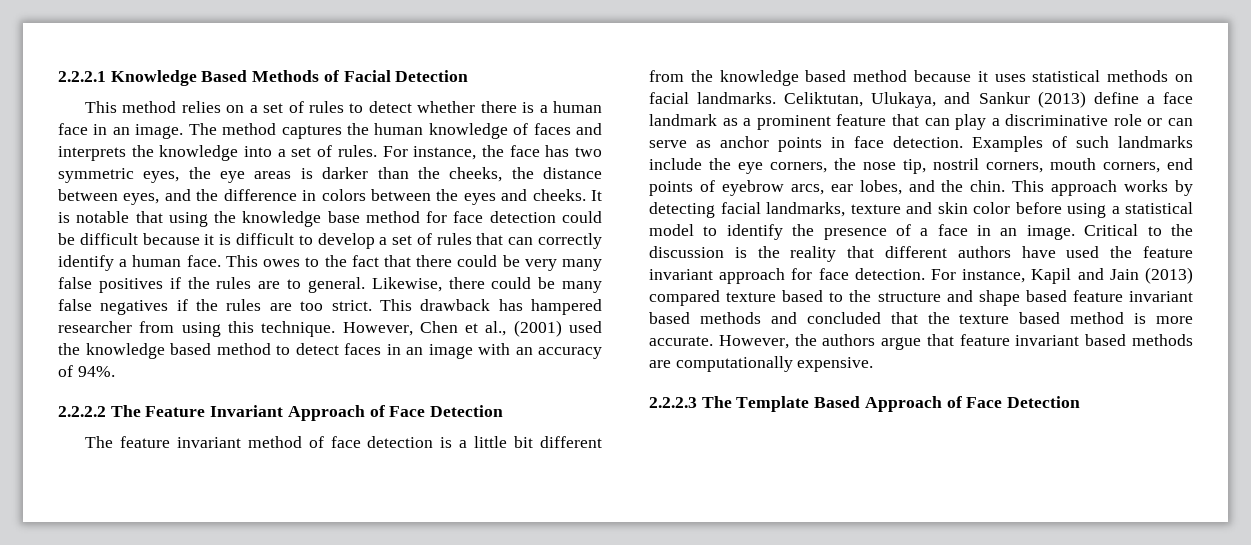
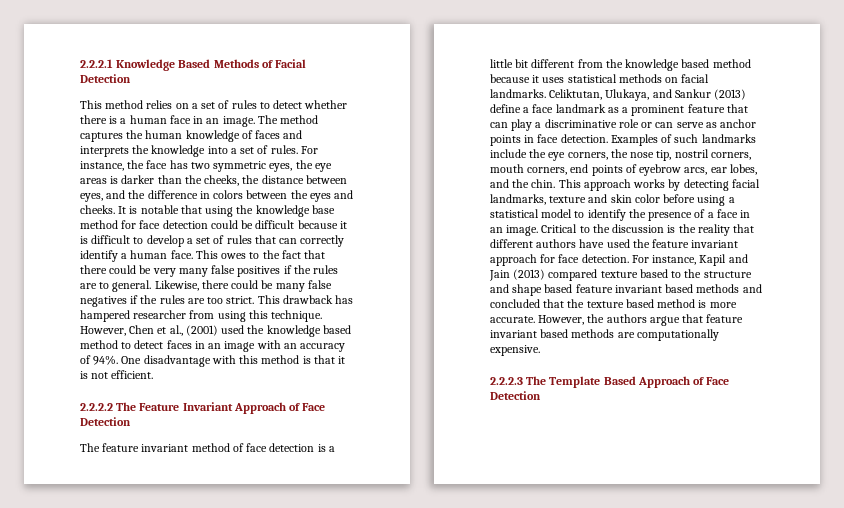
+ One disadvantage with this method is that it is not efficient.

